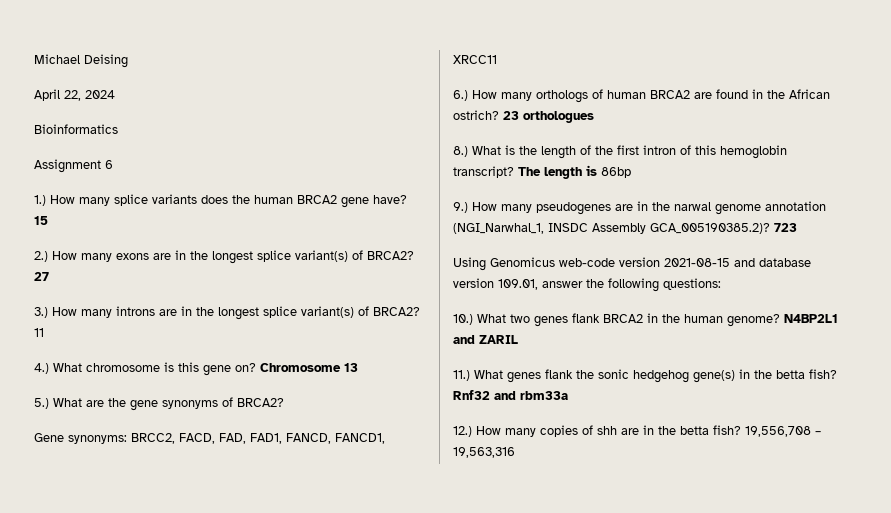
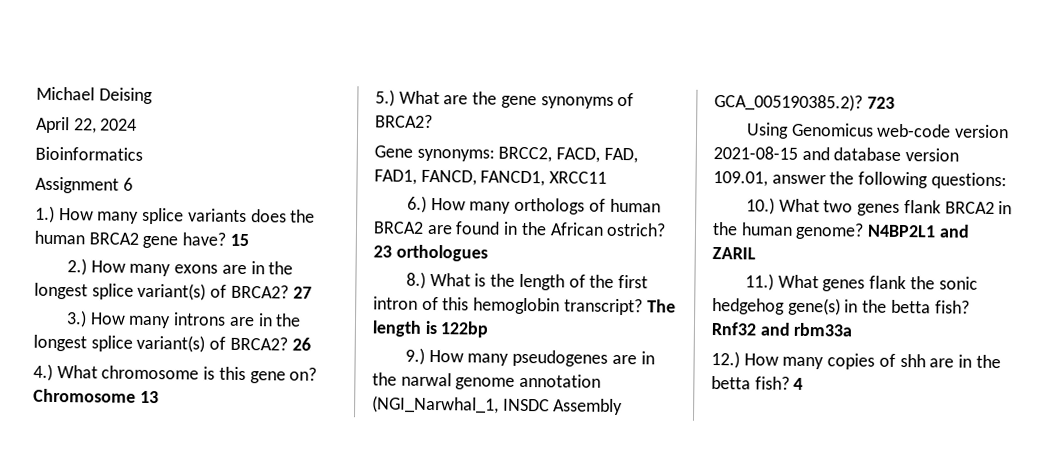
- 11
+ 26
- The length is 86bp
+ The length is 122bp
- 19,556,708 – 19,563,316
+ 4

